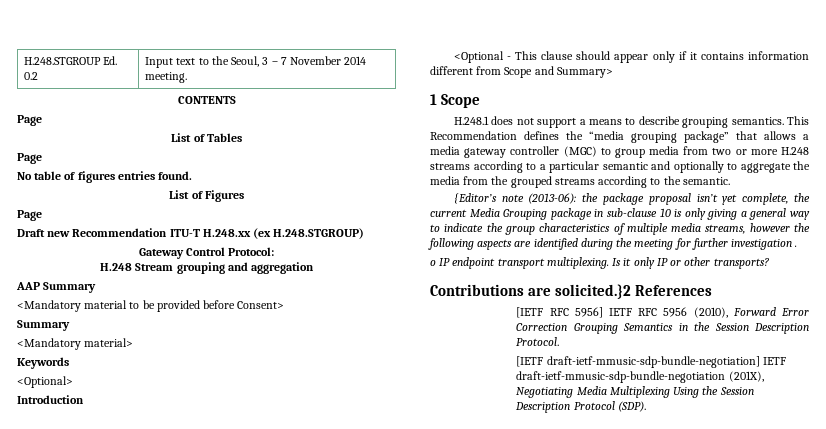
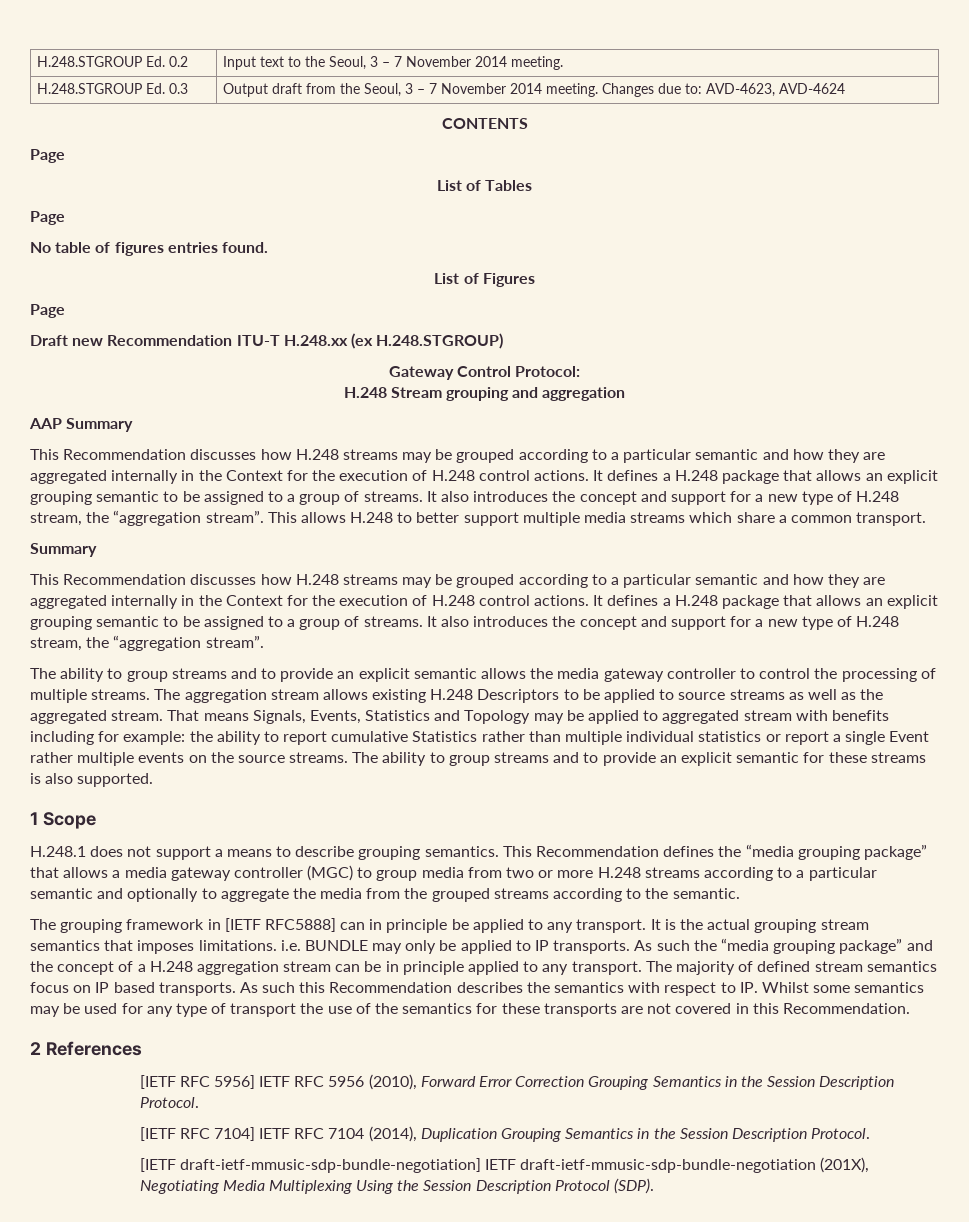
+ H.248.STGROUP Ed. 0.3 | Output draft from the Seoul, 3 – 7 November 2014 meeting. Changes due to: AVD-4623, AVD-4624
- <Mandatory material to be provided before Consent>
+ This Recommendation discusses how H.248 streams may be grouped according to a particular semantic and how they are aggregated internally in the Context for the execution of H.248 control actions. It defines a H.248 package that allows an explicit grouping semantic to be assigned to a group of streams. It also introduces the concept and support for a new type of H.248 stream, the “aggregation stream”. This allows H.248 to better support multiple media streams which share a common transport.
  Summary
- <Mandatory material>
- Keywords
- <Optional>
- Introduction
- <Optional - This clause should appear only if it contains information different from Scope and Summary>
+ This Recommendation discusses how H.248 streams may be grouped according to a particular semantic and how they are aggregated internally in the Context for the execution of H.248 control actions. It defines a H.248 package that allows an explicit grouping semantic to be assigned to a group of streams. It also introduces the concept and support for a new type of H.248 stream, the “aggregation stream”.
+ The ability to group streams and to provide an explicit semantic allows the media gateway controller to control the processing of multiple streams. The aggregation stream allows existing H.248 Descriptors to be applied to source streams as well as the aggregated stream. That means Signals, Events, Statistics and Topology may be applied to aggregated stream with benefits including for example: the ability to report cumulative Statistics rather than multiple individual statistics or report a single Event rather multiple events on the source streams. The ability to group streams and to provide an explicit semantic for these streams is also supported.
- {Editor’s note (2013-06): the package proposal isn’t yet complete, the current Media Grouping package in sub-clause 10 is only giving a general way to indicate the group characteristics of multiple media streams, however the following aspects are identified during the meeting for further investigation .
- o IP endpoint transport multiplexing. Is it only IP or other transports?
- Contributions are solicited.}2 References
+ The grouping framework in [IETF RFC5888] can in principle be applied to any transport. It is the actual grouping stream semantics that imposes limitations. i.e. BUNDLE may only be applied to IP transports. As such the “media grouping package” and the concept of a H.248 aggregation stream can be in principle applied to any transport. The majority of defined stream semantics focus on IP based transports. As such this Recommendation describes the semantics with respect to IP. Whilst some semantics may be used for any type of transport the use of the semantics for these transports are not covered in this Recommendation.
+ 2 References
+ [IETF RFC 7104] IETF RFC 7104 (2014), Duplication Grouping Semantics in the Session Description Protocol.

